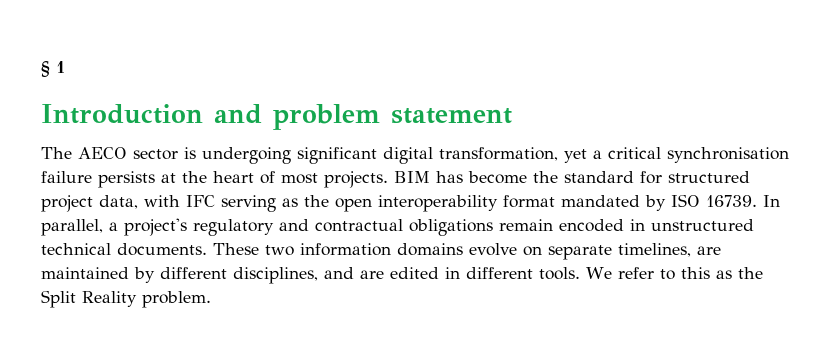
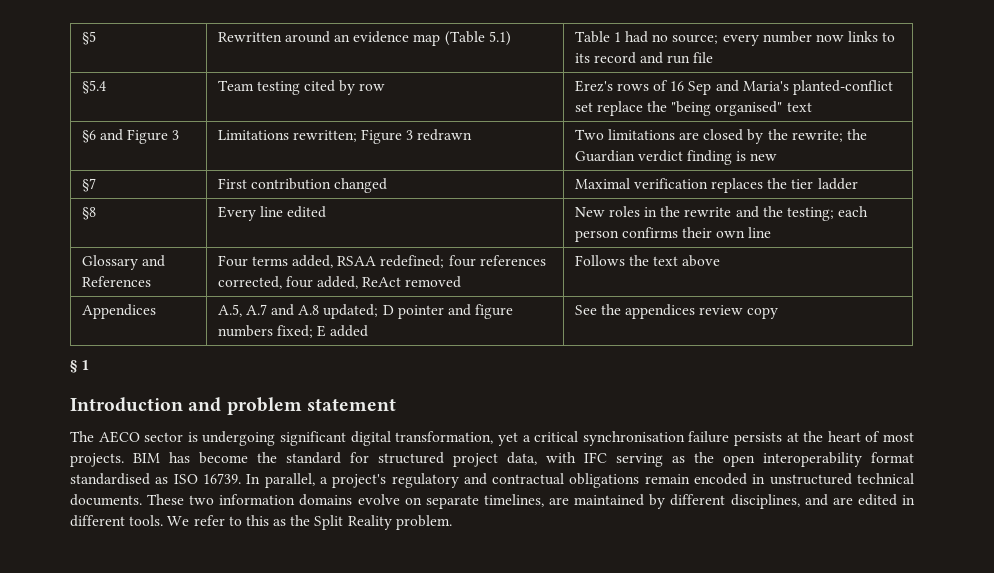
+ §5 | Rewritten around an evidence map (Table 5.1) | Table 1 had no source; every number now links to its record and run file
+ §5.4 | Team testing cited by row | Erez's rows of 16 Sep and Maria's planted-conflict set replace the "being organised" text
+ §6 and Figure 3 | Limitations rewritten; Figure 3 redrawn | Two limitations are closed by the rewrite; the Guardian verdict finding is new
+ §7 | First contribution changed | Maximal verification replaces the tier ladder
+ §8 | Every line edited | New roles in the rewrite and the testing; each person confirms their own line
+ Glossary and References | Four terms added, RSAA redefined; four references corrected, four added, ReAct removed | Follows the text above
+ Appendices | A.5, A.7 and A.8 updated; D pointer and figure numbers fixed; E added | See the appendices review copy
- BIM has become the standard for structured project data, with IFC serving as the open interoperability format mandated by ISO 16739.
+ BIM has become the standard for structured project data, with IFC serving as the open interoperability format standardised as ISO 16739.

